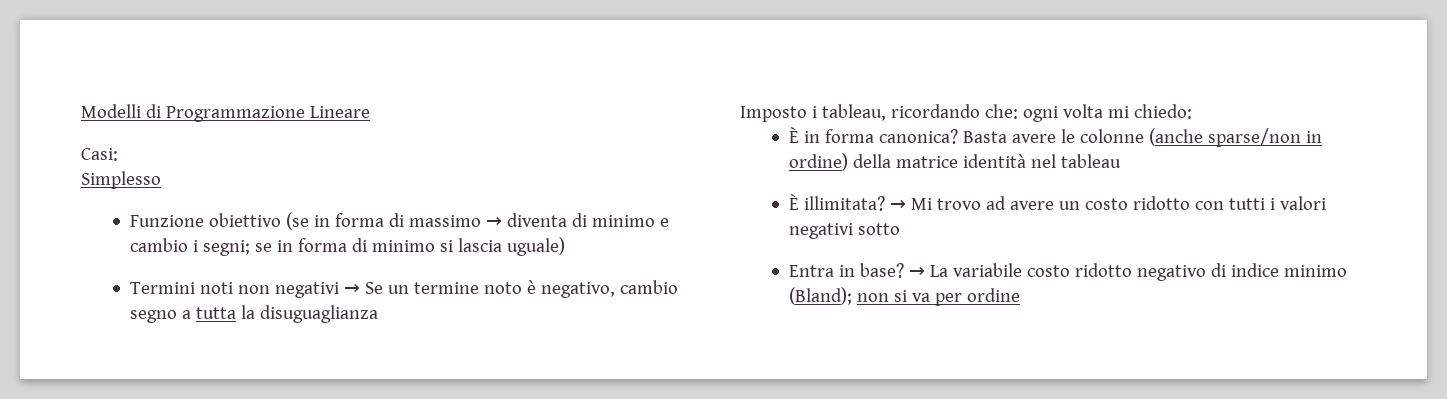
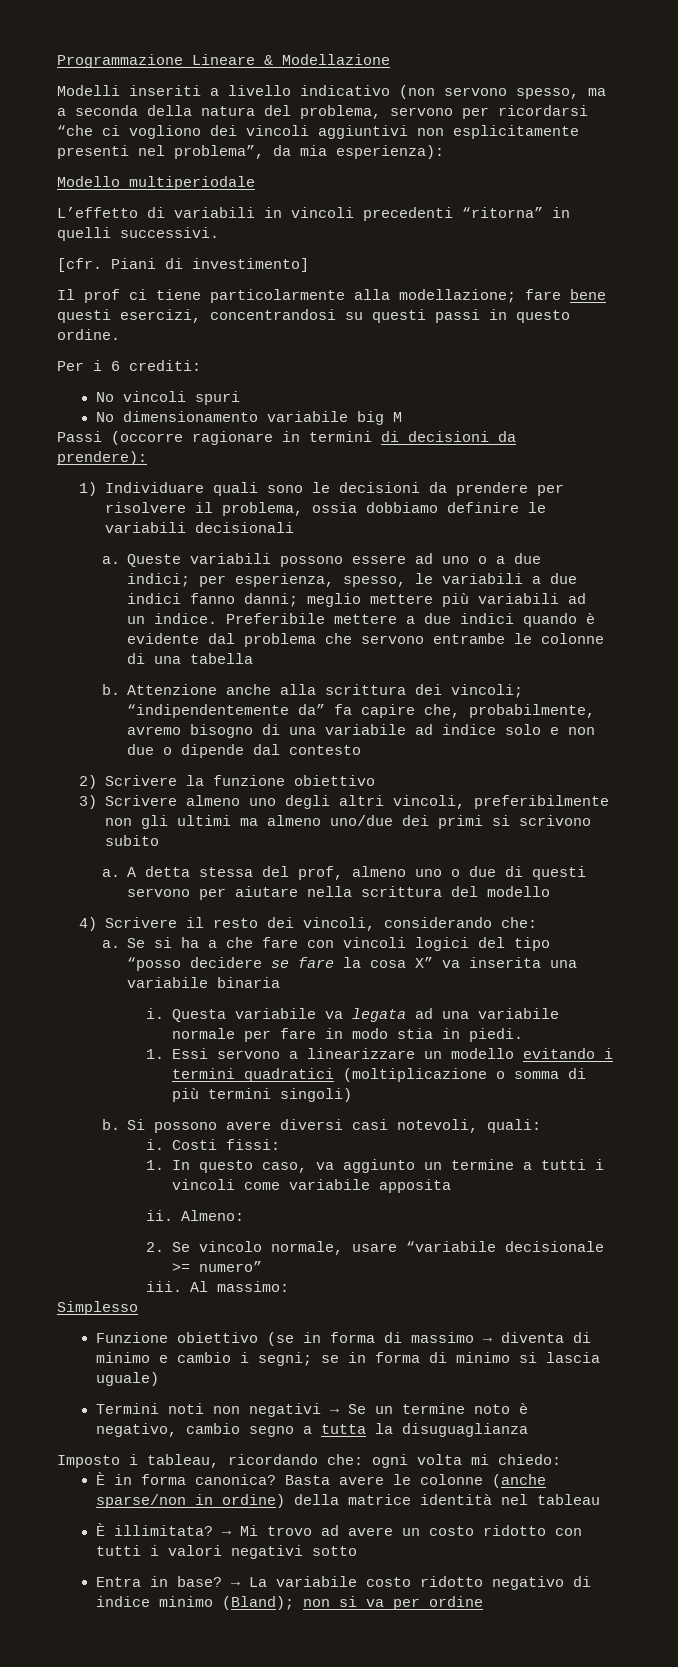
- Modelli di Programmazione Lineare
- Casi:
+ Programmazione Lineare & Modellazione
+ Modelli inseriti a livello indicativo (non servono spesso, ma a seconda della natura del problema, servono per ricordarsi “che ci vogliono dei vincoli aggiuntivi non esplicitamente presenti nel problema”, da mia esperienza):
+ Modello multiperiodale
+ L’effetto di variabili in vincoli precedenti “ritorna” in quelli successivi.
+ [cfr. Piani di investimento]
+ Il prof ci tiene particolarmente alla modellazione; fare bene questi esercizi, concentrandosi su questi passi in questo ordine.
+ Per i 6 crediti:
+ No vincoli spuri
+ No dimensionamento variabile big M
+ Passi (occorre ragionare in termini di decisioni da prendere):
+ 1) Individuare quali sono le decisioni da prendere per risolvere il problema, ossia dobbiamo definire le variabili decisionali
+ a. Queste variabili possono essere ad uno o a due indici; per esperienza, spesso, le variabili a due indici fanno danni; meglio mettere più variabili ad un indice. Preferibile mettere a due indici quando è evidente dal problema che servono entrambe le colonne di una tabella
+ b. Attenzione anche alla scrittura dei vincoli; “indipendentemente da” fa capire che, probabilmente, avremo bisogno di una variabile ad indice solo e non due o dipende dal contesto
+ 2) Scrivere la funzione obiettivo
+ 3) Scrivere almeno uno degli altri vincoli, preferibilmente non gli ultimi ma almeno uno/due dei primi si scrivono subito
+ a. A detta stessa del prof, almeno uno o due di questi servono per aiutare nella scrittura del modello
+ 4) Scrivere il resto dei vincoli, considerando che:
+ a. Se si ha a che fare con vincoli logici del tipo “posso decidere se fare la cosa X” va inserita una variabile binaria
+ i. Questa variabile va legata ad una variabile normale per fare in modo stia in piedi.
+ 1. Essi servono a linearizzare un modello evitando i termini quadratici (moltiplicazione o somma di più termini singoli)
+ b. Si possono avere diversi casi notevoli, quali:
+ i. Costi fissi:
+ 1. In questo caso, va aggiunto un termine a tutti i vincoli come variabile apposita
+ ii. Almeno:
+ 2. Se vincolo normale, usare “variabile decisionale >= numero”
+ iii. Al massimo:

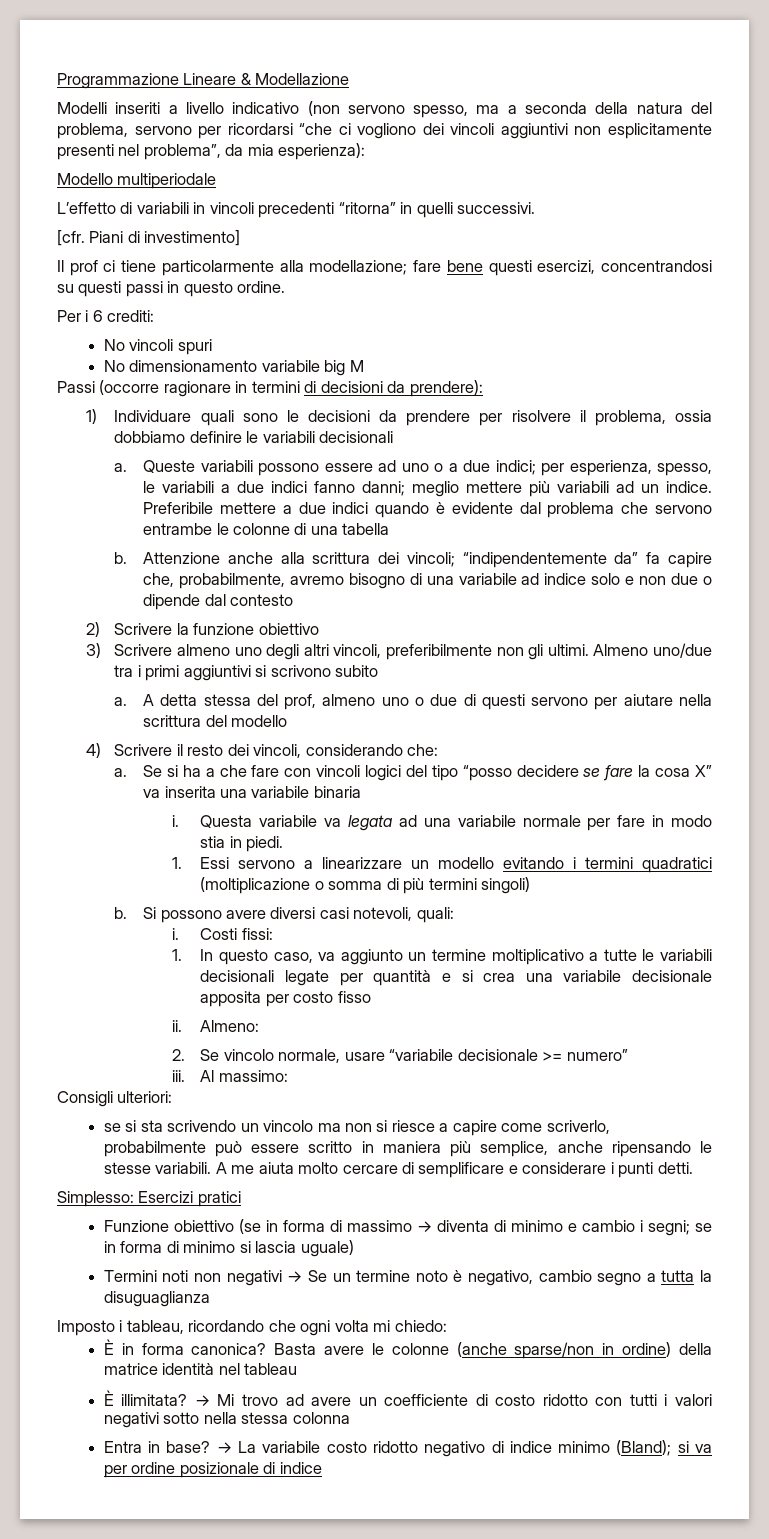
- 3) Scrivere almeno uno degli altri vincoli, preferibilmente non gli ultimi ma almeno uno/due dei primi si scrivono subito
+ 3) Scrivere almeno uno degli altri vincoli, preferibilmente non gli ultimi. Almeno uno/due tra i primi aggiuntivi si scrivono subito
- 1. In questo caso, va aggiunto un termine a tutti i vincoli come variabile apposita
+ 1. In questo caso, va aggiunto un termine moltiplicativo a tutte le variabili decisionali legate per quantità e si crea una variabile decisionale apposita per costo fisso
- Simplesso
+ Consigli ulteriori:
+ se si sta scrivendo un vincolo ma non si riesce a capire come scriverlo, probabilmente può essere scritto in maniera più semplice, anche ripensando le stesse variabili. A me aiuta molto cercare di semplificare e considerare i punti detti.
+ Simplesso: Esercizi pratici
- Imposto i tableau, ricordando che: ogni volta mi chiedo:
+ Imposto i tableau, ricordando che ogni volta mi chiedo:
- → Mi trovo ad avere un costo ridotto con tutti i valori negativi sotto
+ → Mi trovo ad avere un coefficiente di costo ridotto con tutti i valori negativi sotto nella stessa colonna
- → La variabile costo ridotto negativo di indice minimo (Bland); non si va per ordine
+ → La variabile costo ridotto negativo di indice minimo (Bland); si va per ordine posizionale di indice

